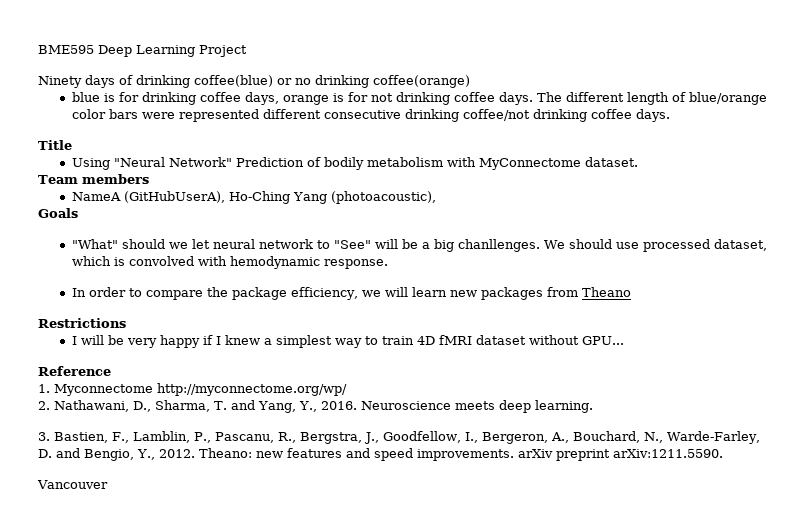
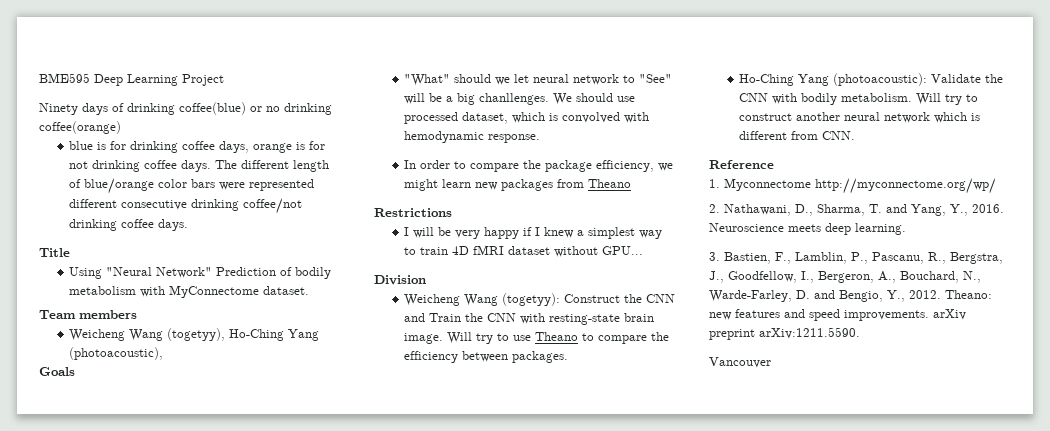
- NameA (GitHubUserA), Ho-Ching Yang (photoacoustic),
+ Weicheng Wang (togetyy), Ho-Ching Yang (photoacoustic),
- In order to compare the package efficiency, we will learn new packages from Theano
+ In order to compare the package efficiency, we might learn new packages from Theano
+ Division
+ Weicheng Wang (togetyy): Construct the CNN and Train the CNN with resting-state brain image. Will try to use Theano to compare the efficiency between packages.
+ Ho-Ching Yang (photoacoustic): Validate the CNN with bodily metabolism. Will try to construct another neural network which is different from CNN.

